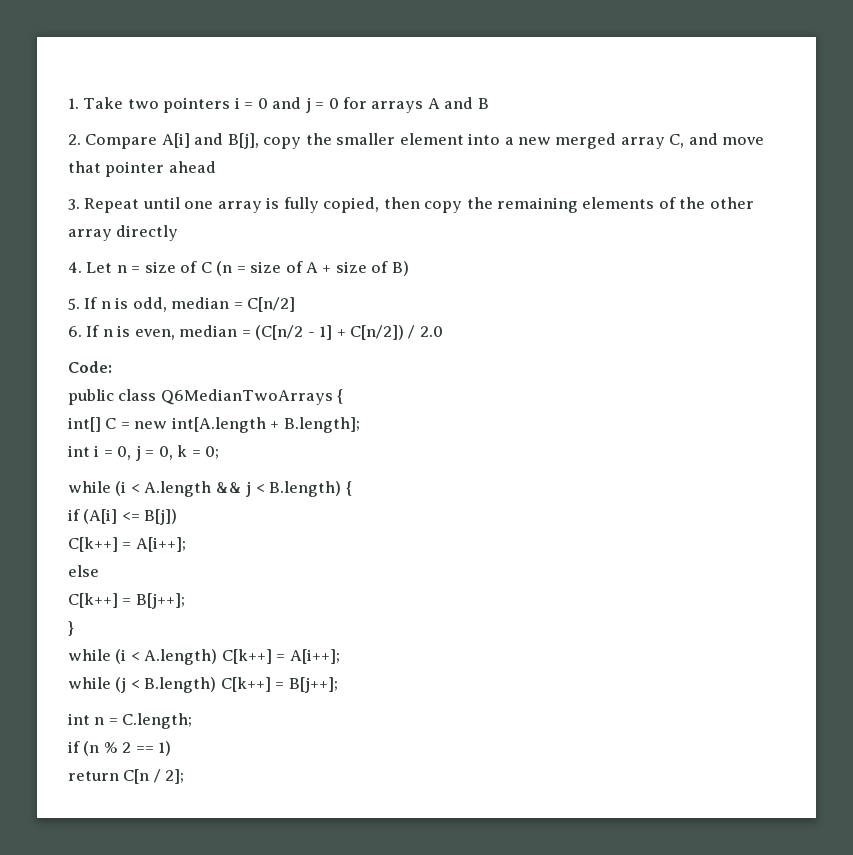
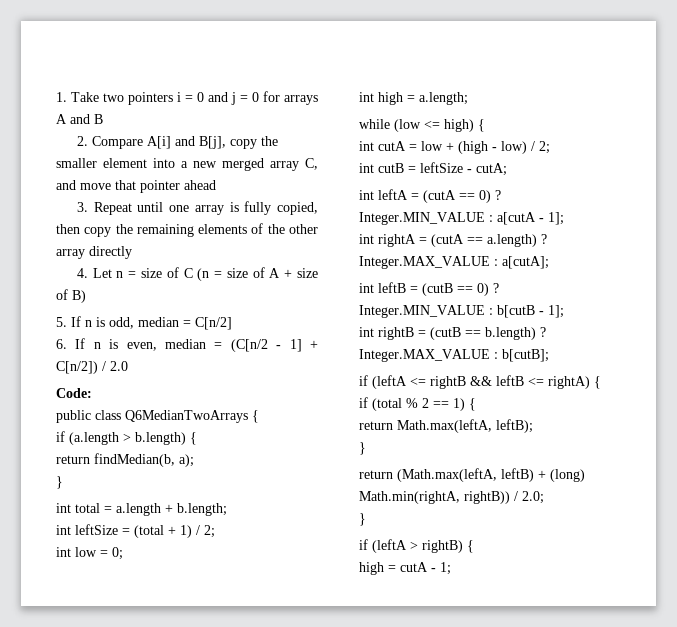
- int[] C = new int[A.length + B.length];
- int i = 0, j = 0, k = 0;
- while (i < A.length && j < B.length) {
- if (A[i] <= B[j])
- C[k++] = A[i++];
- else
- C[k++] = B[j++];
+ if (a.length > b.length) {
+ return findMedian(b, a);
  }
- while (i < A.length) C[k++] = A[i++];
- while (j < B.length) C[k++] = B[j++];
- int n = C.length;
- if (n % 2 == 1)
- return C[n / 2];
+ int total = a.length + b.length;
+ int leftSize = (total + 1) / 2;
+ int low = 0;
+ int high = a.length;
+ while (low <= high) {
+ int cutA = low + (high - low) / 2;
+ int cutB = leftSize - cutA;
+ int leftA = (cutA == 0) ? Integer.MIN_VALUE : a[cutA - 1];
+ int rightA = (cutA == a.length) ? Integer.MAX_VALUE : a[cutA];
+ int leftB = (cutB == 0) ? Integer.MIN_VALUE : b[cutB - 1];
+ int rightB = (cutB == b.length) ? Integer.MAX_VALUE : b[cutB];
+ if (leftA <= rightB && leftB <= rightA) {
+ if (total % 2 == 1) {
+ return Math.max(leftA, leftB);
+ }
+ return (Math.max(leftA, leftB) + (long) Math.min(rightA, rightB)) / 2.0;
+ }
+ if (leftA > rightB) {
+ high = cutA - 1;

